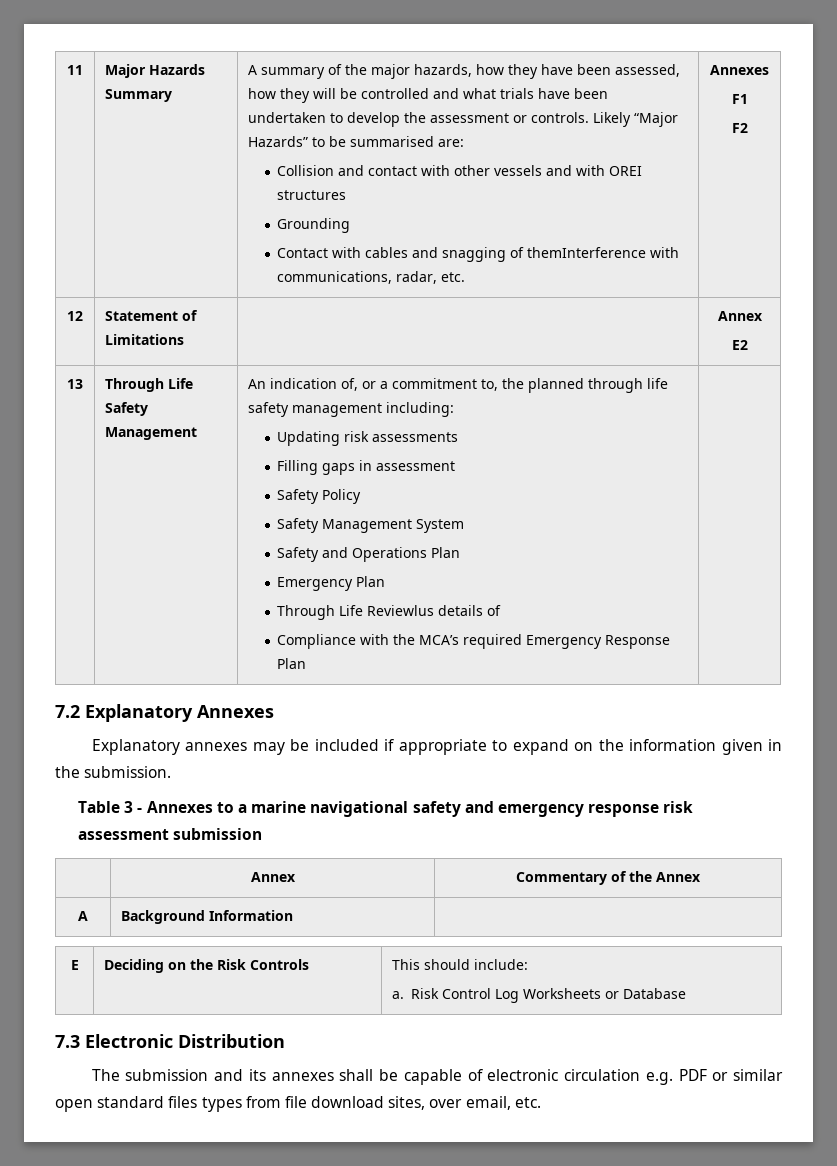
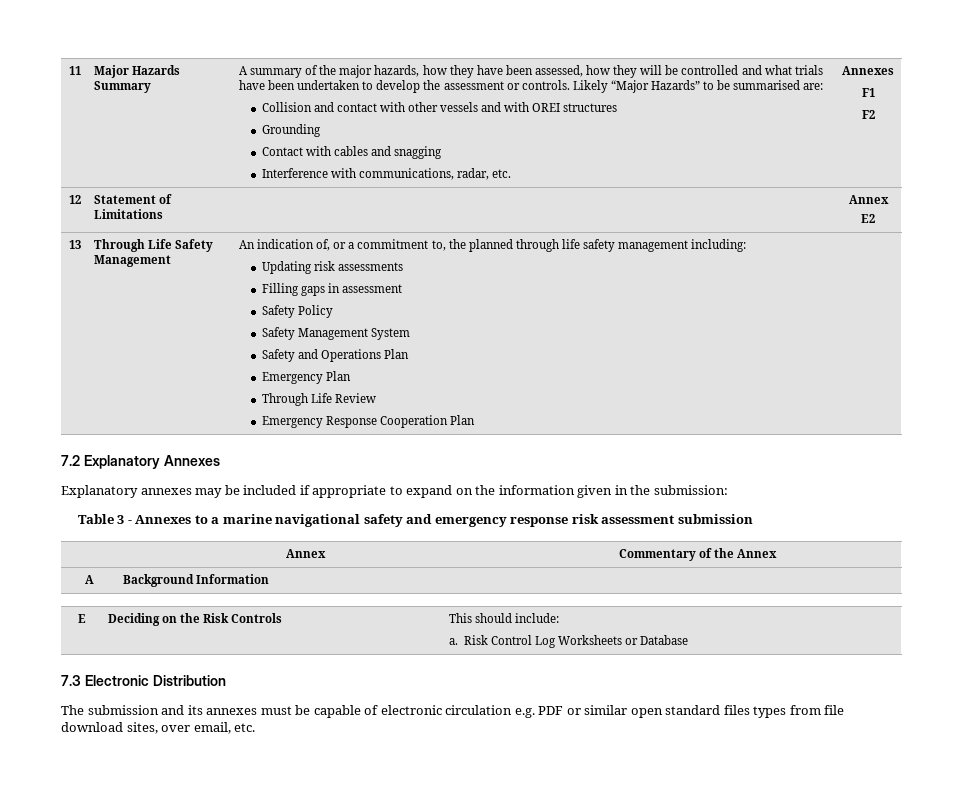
- Contact with cables and snagging of themInterference with communications, radar, etc.
+ Contact with cables and snagging
+ Interference with communications, radar, etc.
- Through Life Reviewlus details of
- Compliance with the MCA’s required Emergency Response Plan
+ Through Life Review
+ Emergency Response Cooperation Plan
- Explanatory annexes may be included if appropriate to expand on the information given in the submission.
+ Explanatory annexes may be included if appropriate to expand on the information given in the submission:
- The submission and its annexes shall be capable of electronic circulation e.g. PDF or similar open standard files types from file download sites, over email, etc.
+ The submission and its annexes must be capable of electronic circulation e.g. PDF or similar open standard files types from file download sites, over email, etc.

